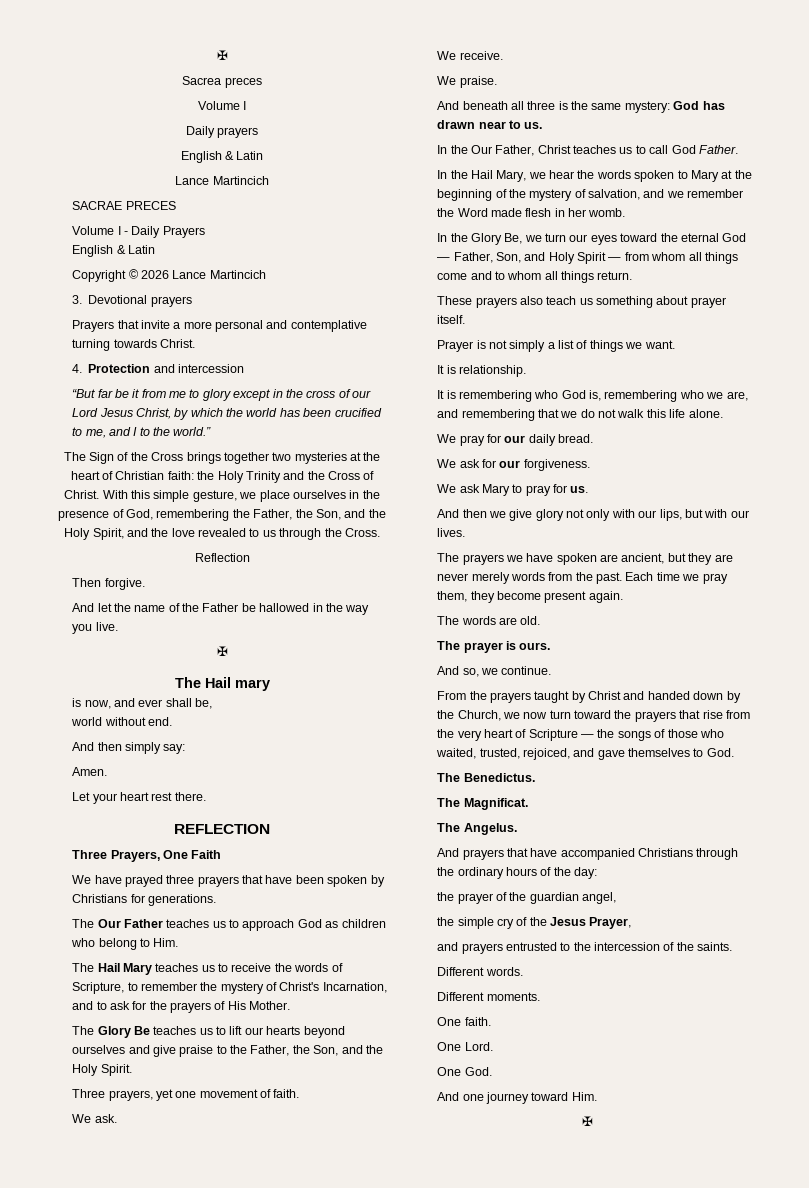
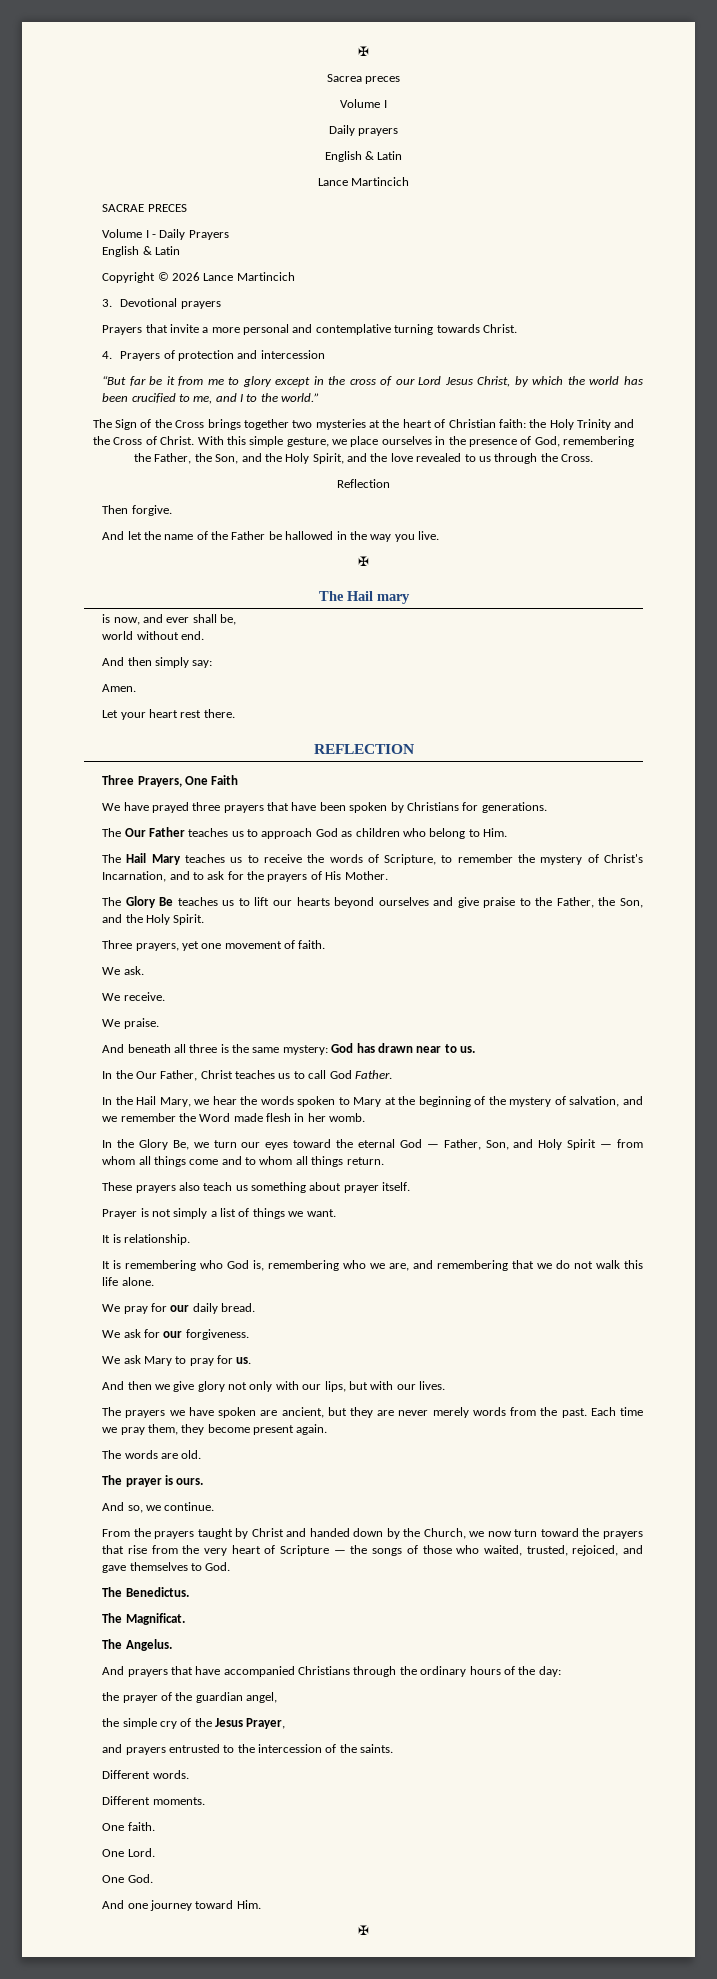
- 4. Protection and intercession
+ 4. Prayers of protection and intercession

